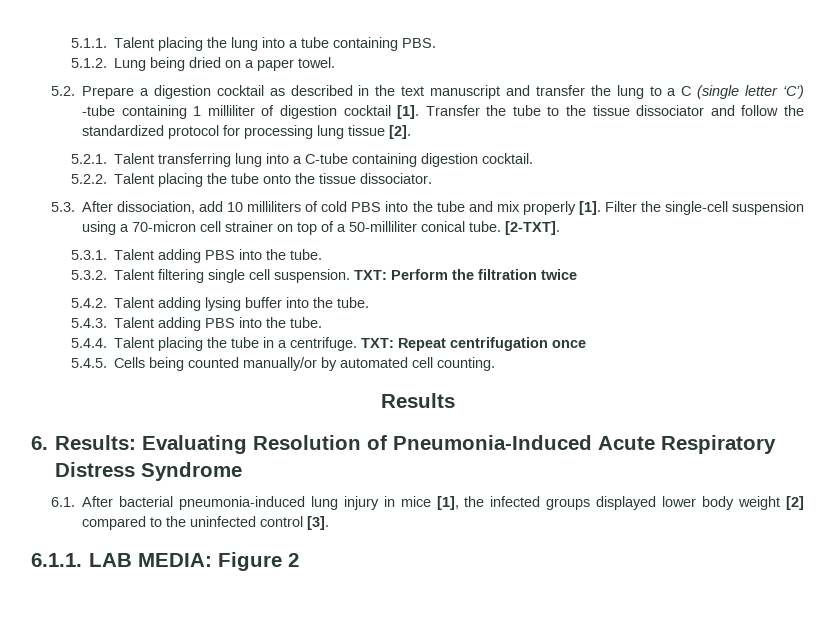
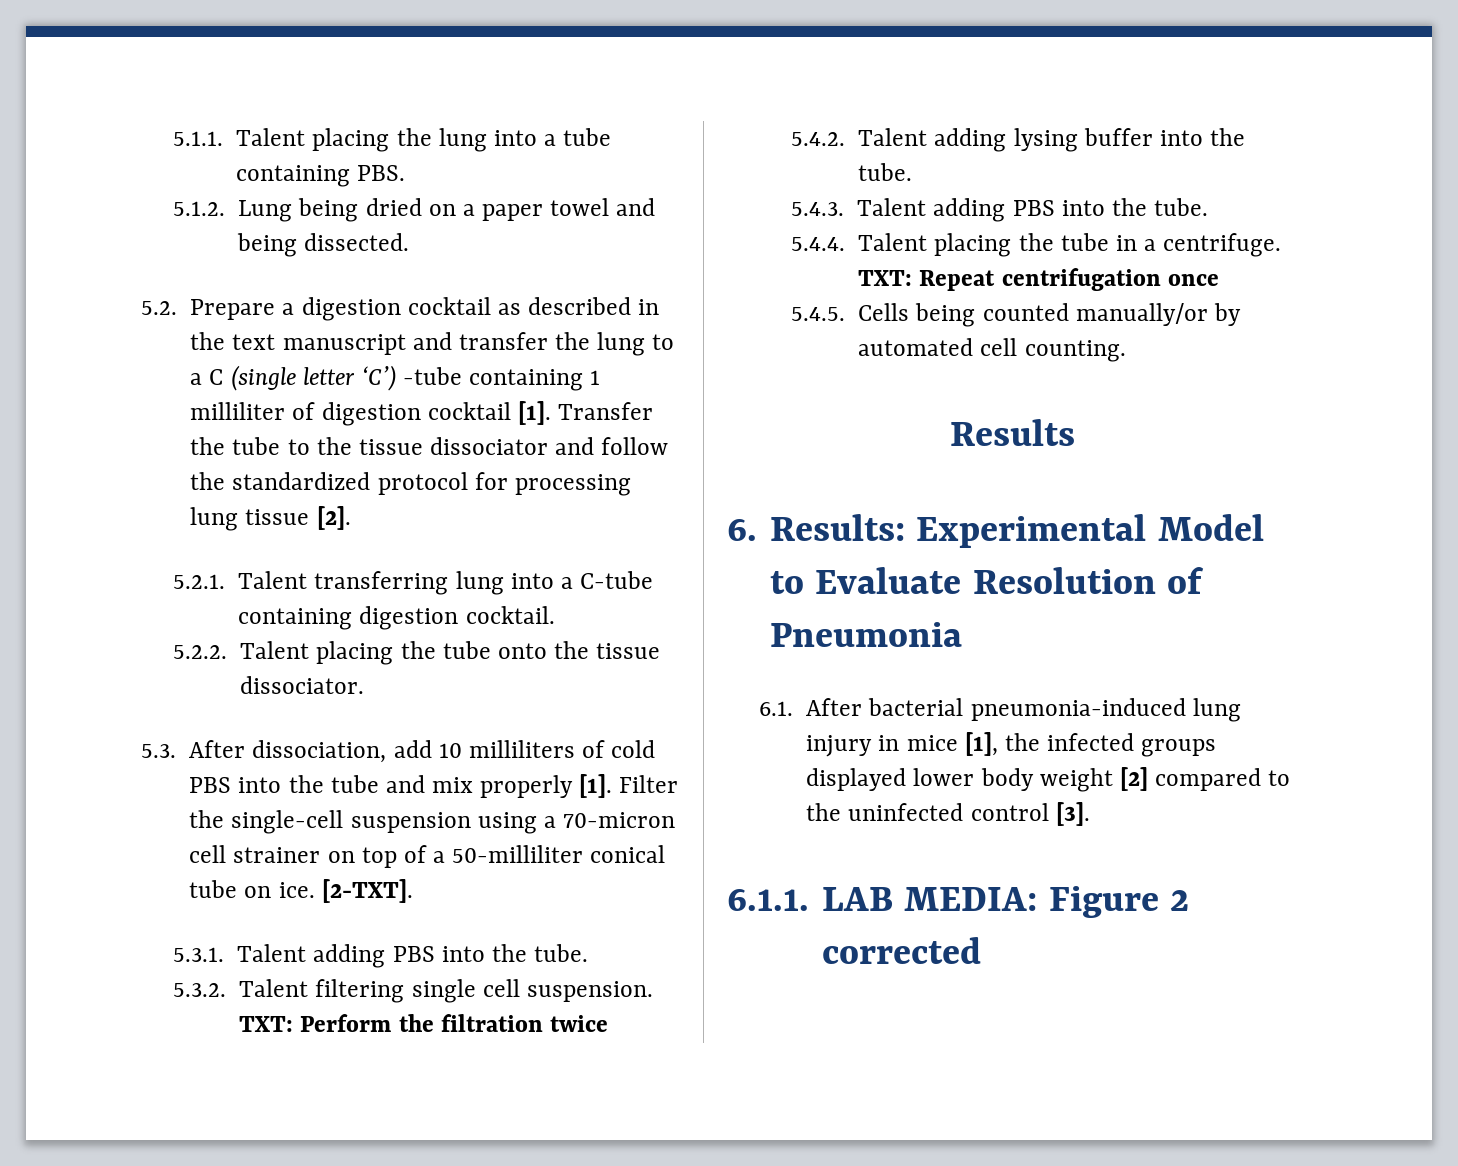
- 5.1.2. Lung being dried on a paper towel.
+ 5.1.2. Lung being dried on a paper towel and being dissected.
- Filter the single-cell suspension using a 70-micron cell strainer on top of a 50-milliliter conical tube.
+ Filter the single-cell suspension using a 70-micron cell strainer on top of a 50-milliliter conical tube on ice.
- 6. Results: Evaluating Resolution of Pneumonia-Induced Acute Respiratory Distress Syndrome
+ 6. Results: Experimental Model to Evaluate Resolution of Pneumonia
- 6.1.1. LAB MEDIA: Figure 2
+ 6.1.1. LAB MEDIA: Figure 2 corrected

